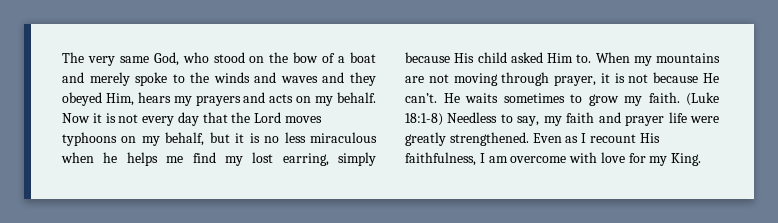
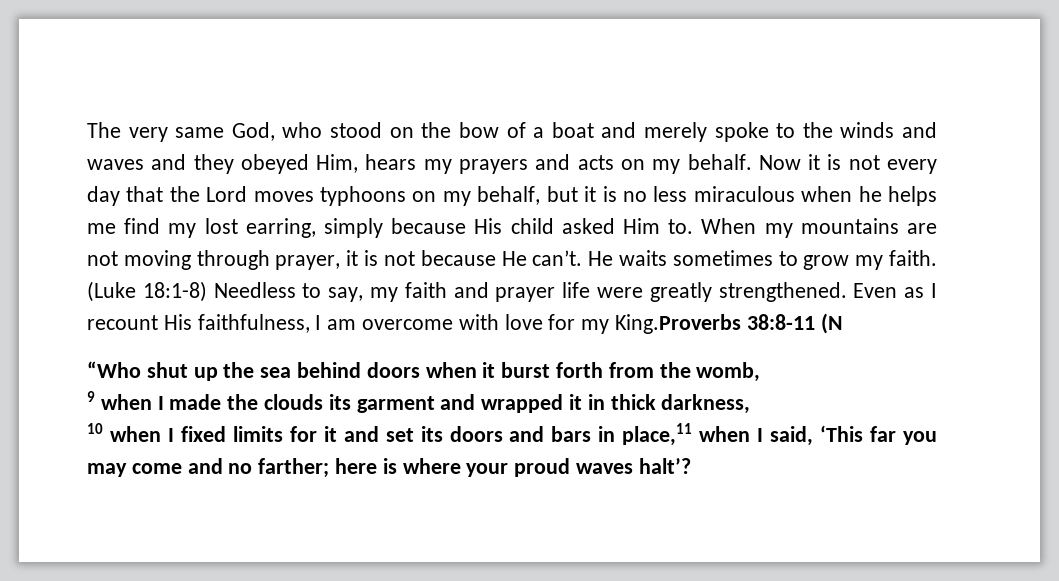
- Even as I recount His faithfulness, I am overcome with love for my King.
+ Even as I recount His faithfulness, I am overcome with love for my King.Proverbs 38:8-11 (N
+ “Who shut up the sea behind doors when it burst forth from the womb,
+ 9 when I made the clouds its garment and wrapped it in thick darkness,
+ 10 when I fixed limits for it and set its doors and bars in place,11 when I said, ‘This far you may come and no farther; here is where your proud waves halt’?

